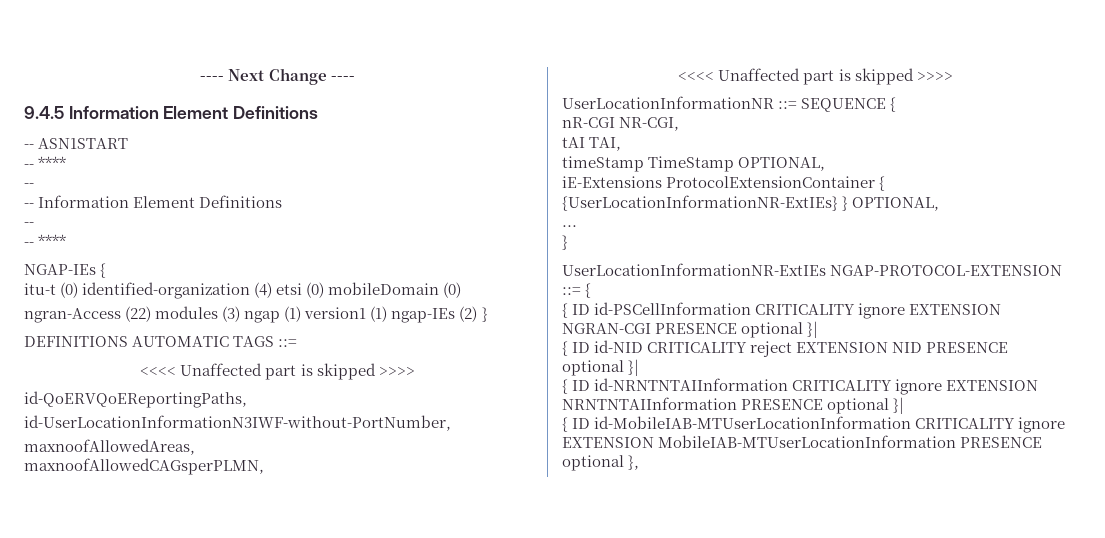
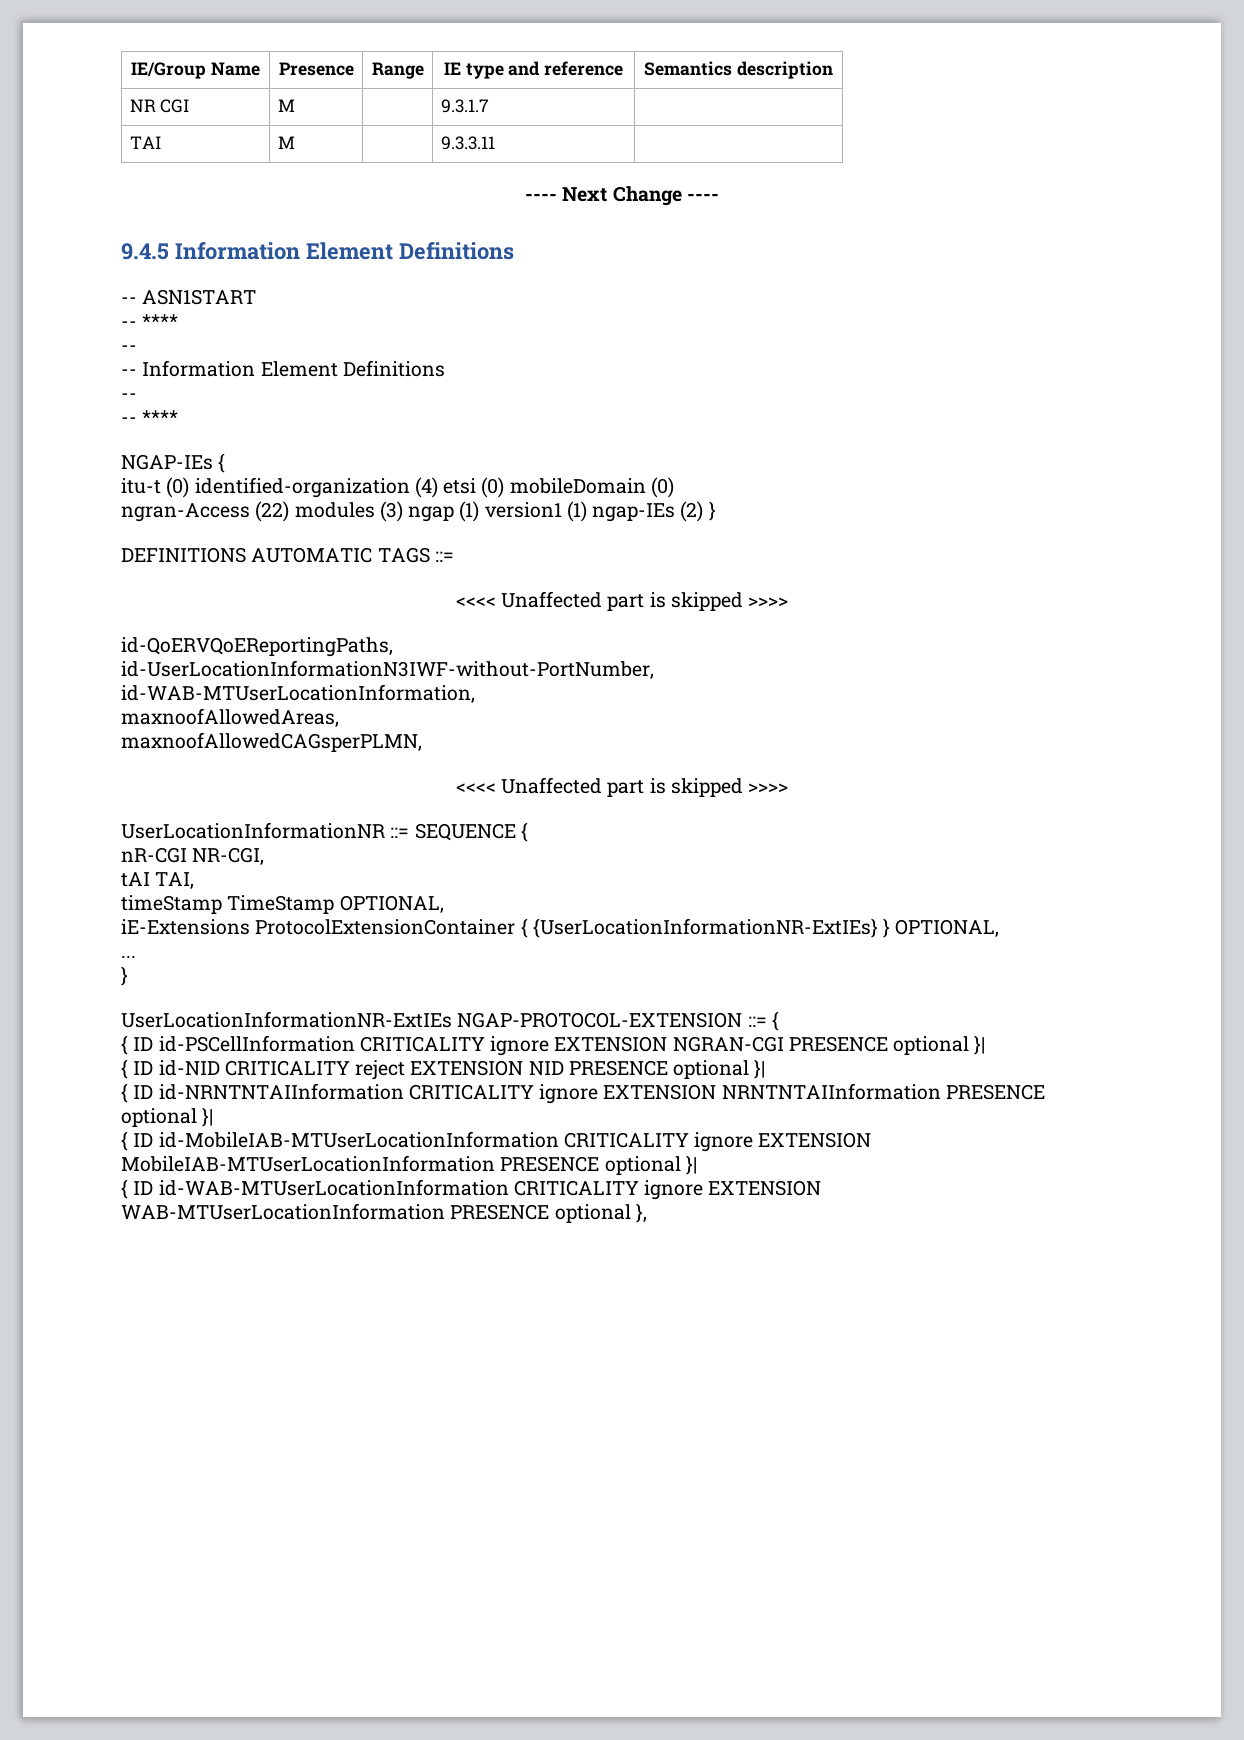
+ IE/Group Name | Presence | Range | IE type and reference | Semantics description
+ NR CGI | M | | 9.3.1.7 |
+ TAI | M | | 9.3.3.11 |
+ id-WAB-MTUserLocationInformation,
- { ID id-MobileIAB-MTUserLocationInformation CRITICALITY ignore EXTENSION MobileIAB-MTUserLocationInformation PRESENCE optional },
+ { ID id-MobileIAB-MTUserLocationInformation CRITICALITY ignore EXTENSION MobileIAB-MTUserLocationInformation PRESENCE optional }|
+ { ID id-WAB-MTUserLocationInformation CRITICALITY ignore EXTENSION WAB-MTUserLocationInformation PRESENCE optional },

